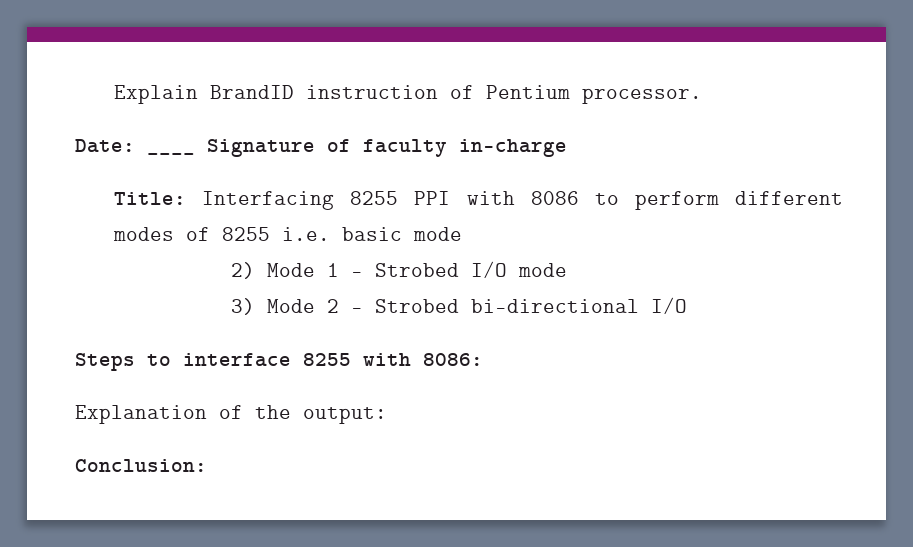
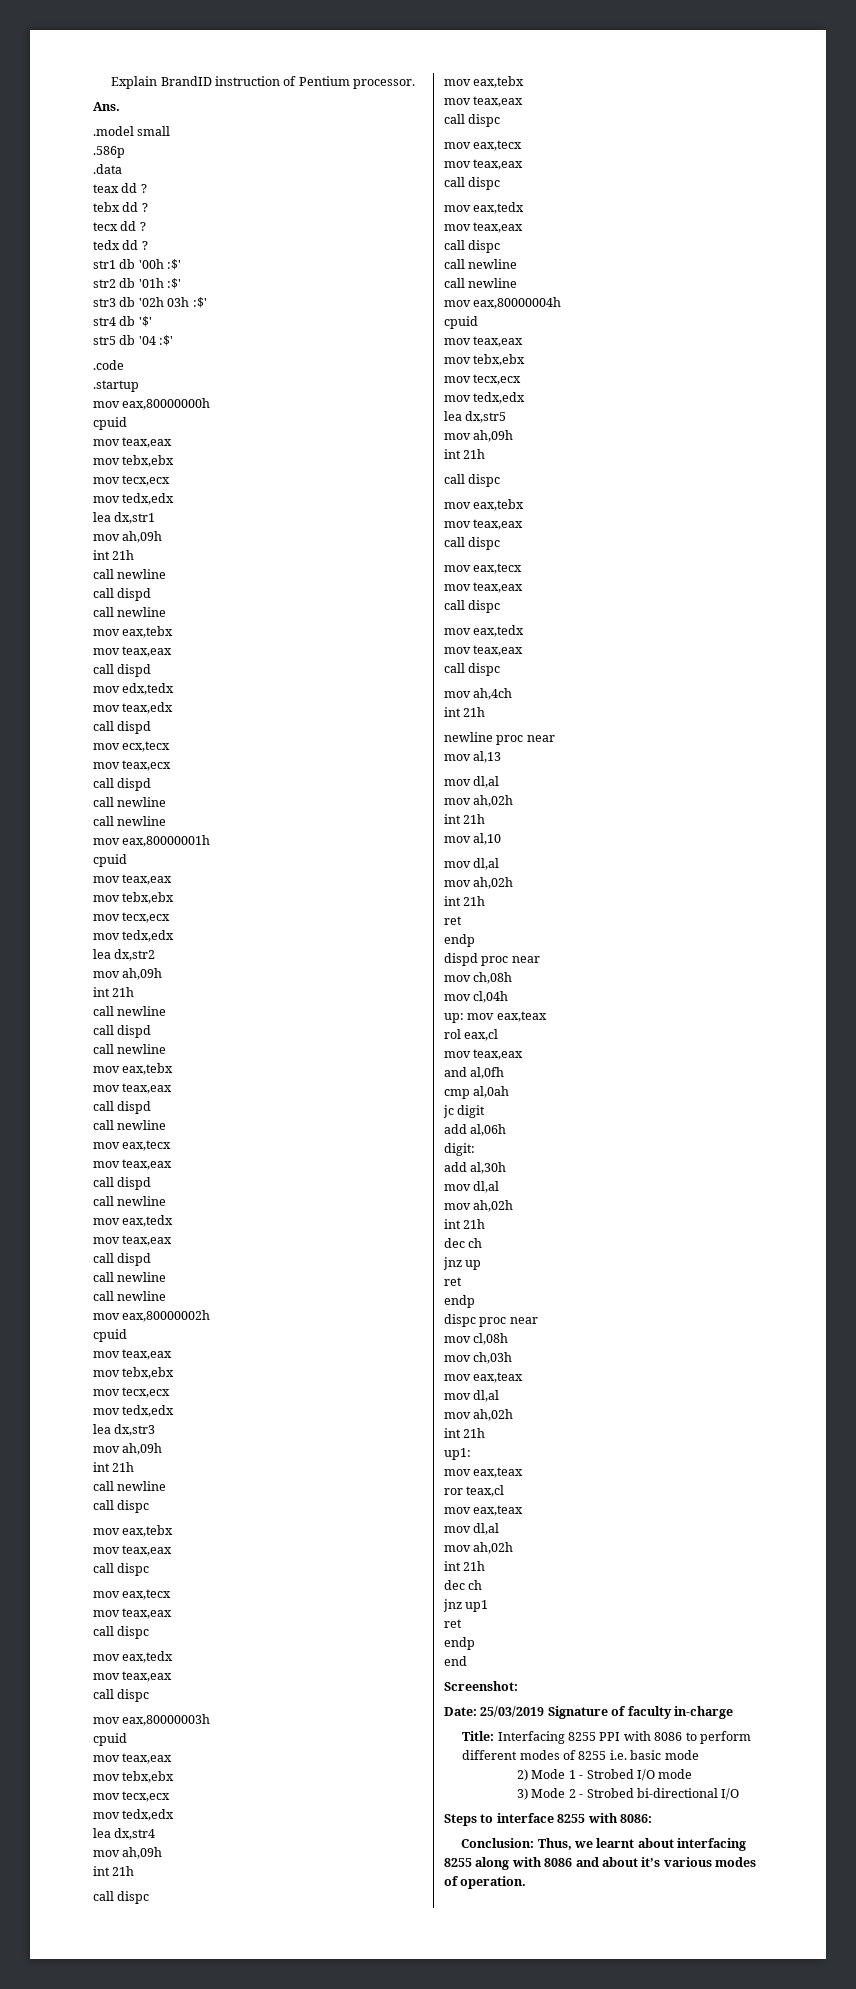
+ Ans.
+ .model small
+ .586p
+ .data
+ teax dd ?
+ tebx dd ?
+ tecx dd ?
+ tedx dd ?
+ str1 db '00h :$'
+ str2 db '01h :$'
+ str3 db '02h 03h :$'
+ str4 db '$'
+ str5 db '04 :$'
+ .code
+ .startup
+ mov eax,80000000h
+ cpuid
+ mov teax,eax
+ mov tebx,ebx
+ mov tecx,ecx
+ mov tedx,edx
+ lea dx,str1
+ mov ah,09h
+ int 21h
+ call newline
+ call dispd
+ call newline
+ mov eax,tebx
+ mov teax,eax
+ call dispd
+ mov edx,tedx
+ mov teax,edx
+ call dispd
+ mov ecx,tecx
+ mov teax,ecx
+ call dispd
+ call newline
+ call newline
+ mov eax,80000001h
+ cpuid
+ mov teax,eax
+ mov tebx,ebx
+ mov tecx,ecx
+ mov tedx,edx
+ lea dx,str2
+ mov ah,09h
+ int 21h
+ call newline
+ call dispd
+ call newline
+ mov eax,tebx
+ mov teax,eax
+ call dispd
+ call newline
+ mov eax,tecx
+ mov teax,eax
+ call dispd
+ call newline
+ mov eax,tedx
+ mov teax,eax
+ call dispd
+ call newline
+ call newline
+ mov eax,80000002h
+ cpuid
+ mov teax,eax
+ mov tebx,ebx
+ mov tecx,ecx
+ mov tedx,edx
+ lea dx,str3
+ mov ah,09h
+ int 21h
+ call newline
+ call dispc
+ mov eax,tebx
+ mov teax,eax
+ call dispc
+ mov eax,tecx
+ mov teax,eax
+ call dispc
+ mov eax,tedx
+ mov teax,eax
+ call dispc
+ mov eax,80000003h
+ cpuid
+ mov teax,eax
+ mov tebx,ebx
+ mov tecx,ecx
+ mov tedx,edx
+ lea dx,str4
+ mov ah,09h
+ int 21h
+ call dispc
+ mov eax,tebx
+ mov teax,eax
+ call dispc
+ mov eax,tecx
+ mov teax,eax
+ call dispc
+ mov eax,tedx
+ mov teax,eax
+ call dispc
+ call newline
+ call newline
+ mov eax,80000004h
+ cpuid
+ mov teax,eax
+ mov tebx,ebx
+ mov tecx,ecx
+ mov tedx,edx
+ lea dx,str5
+ mov ah,09h
+ int 21h
+ call dispc
+ mov eax,tebx
+ mov teax,eax
+ call dispc
+ mov eax,tecx
+ mov teax,eax
+ call dispc
+ mov eax,tedx
+ mov teax,eax
+ call dispc
+ mov ah,4ch
+ int 21h
+ newline proc near
+ mov al,13
+ mov dl,al
+ mov ah,02h
+ int 21h
+ mov al,10
+ mov dl,al
+ mov ah,02h
+ int 21h
+ ret
+ endp
+ dispd proc near
+ mov ch,08h
+ mov cl,04h
+ up: mov eax,teax
+ rol eax,cl
+ mov teax,eax
+ and al,0fh
+ cmp al,0ah
+ jc digit
+ add al,06h
+ digit:
+ add al,30h
+ mov dl,al
+ mov ah,02h
+ int 21h
+ dec ch
+ jnz up
+ ret
+ endp
+ dispc proc near
+ mov cl,08h
+ mov ch,03h
+ mov eax,teax
+ mov dl,al
+ mov ah,02h
+ int 21h
+ up1:
+ mov eax,teax
+ ror teax,cl
+ mov eax,teax
+ mov dl,al
+ mov ah,02h
+ int 21h
+ dec ch
+ jnz up1
+ ret
+ endp
+ end
+ Screenshot:
- Date: ____ Signature of faculty in-charge
+ Date: 25/03/2019 Signature of faculty in-charge
- Explanation of the output:
- Conclusion:
+ Conclusion: Thus, we learnt about interfacing 8255 along with 8086 and about it’s various modes of operation.

